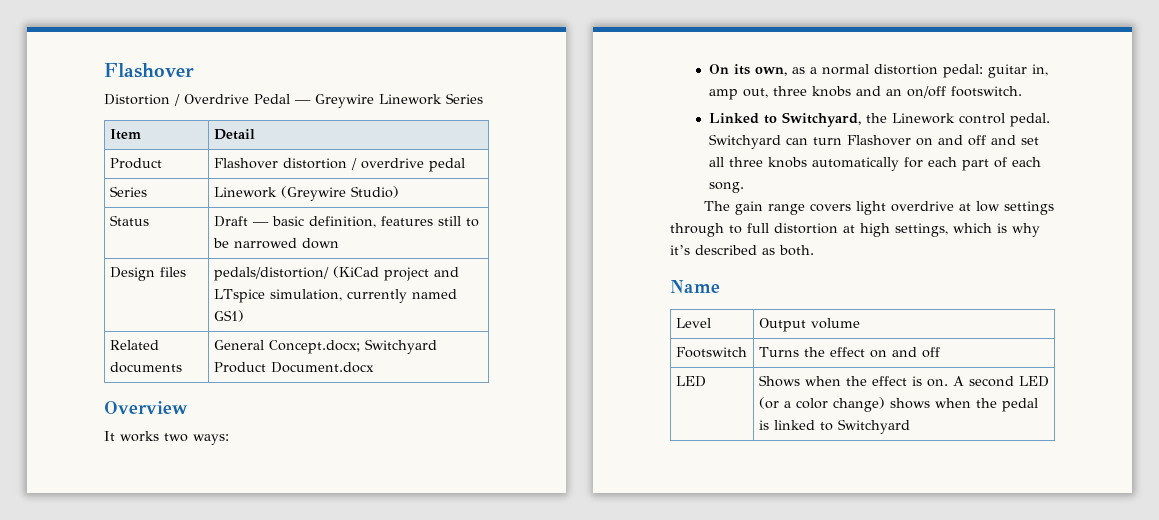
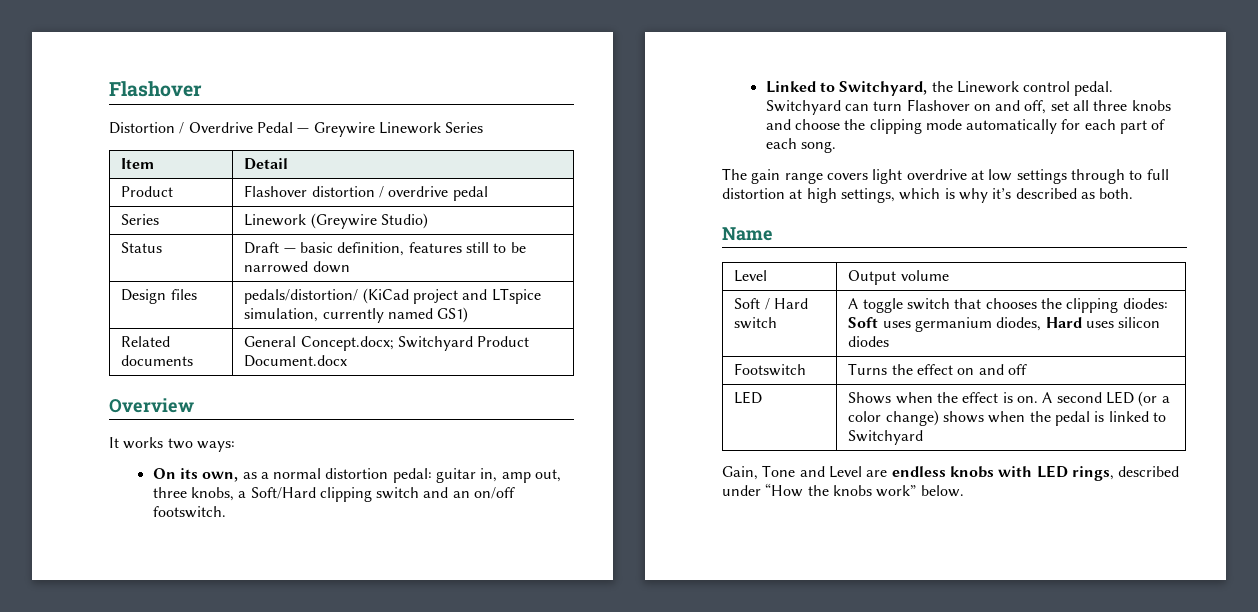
- On its own, as a normal distortion pedal: guitar in, amp out, three knobs and an on/off footswitch.
+ On its own, as a normal distortion pedal: guitar in, amp out, three knobs, a Soft/Hard clipping switch and an on/off footswitch.
- Switchyard can turn Flashover on and off and set all three knobs automatically for each part of each song.
+ Switchyard can turn Flashover on and off, set all three knobs and choose the clipping mode automatically for each part of each song.
+ Soft / Hard switch | A toggle switch that chooses the clipping diodes: Soft uses germanium diodes, Hard uses silicon diodes
+ Gain, Tone and Level are endless knobs with LED rings, described under “How the knobs work” below.

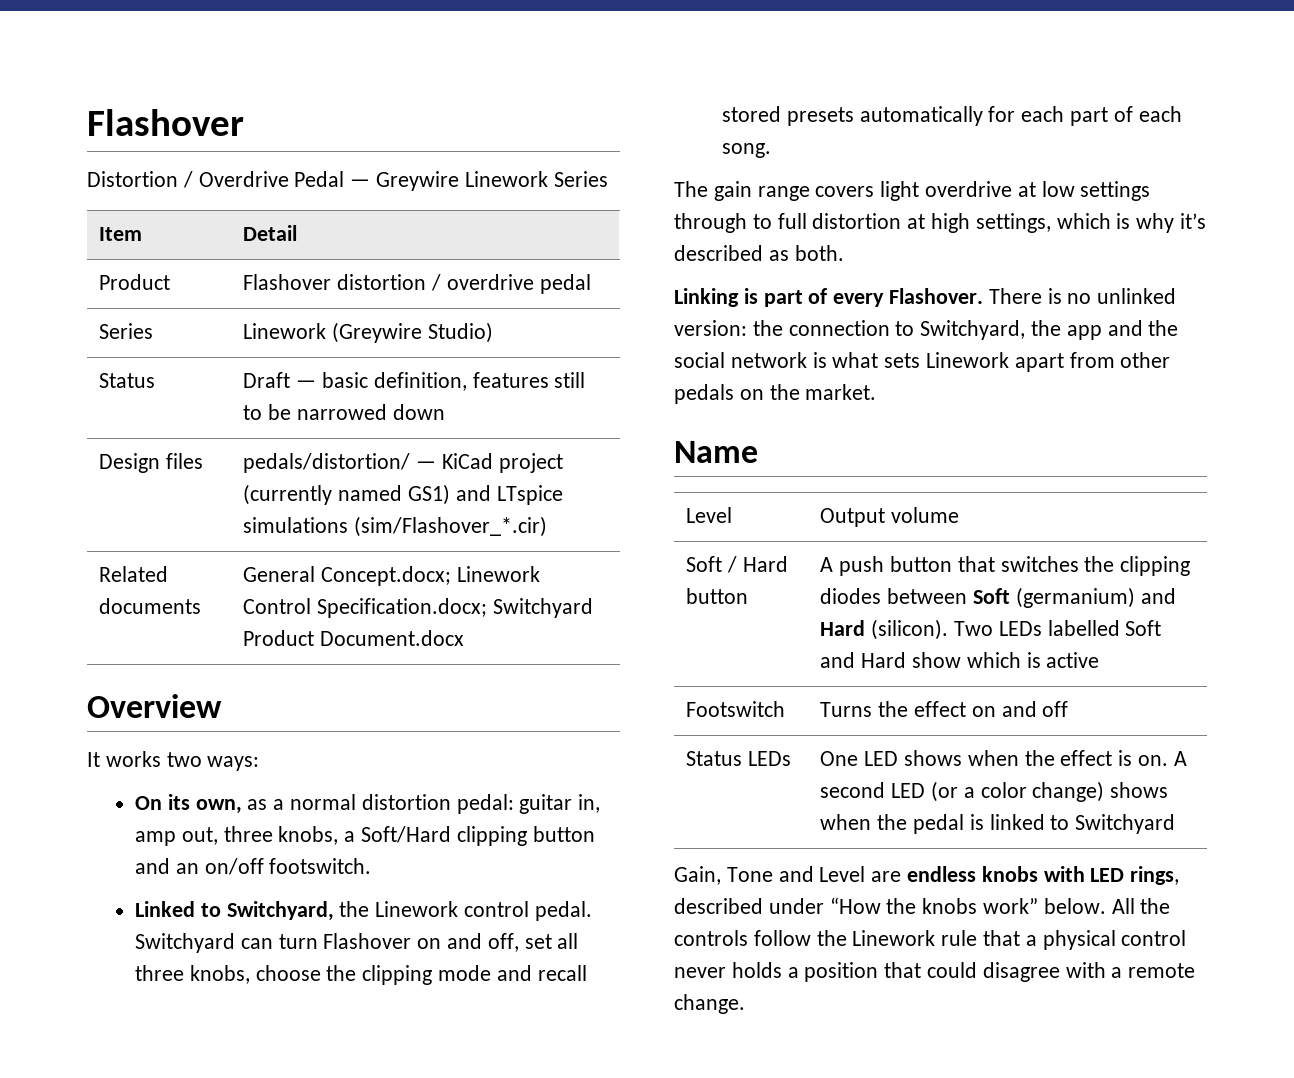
- Design files | pedals/distortion/ (KiCad project and LTspice simulation, currently named GS1)
+ Design files | pedals/distortion/ — KiCad project (currently named GS1) and LTspice simulations (sim/Flashover_*.cir)
- Related documents | General Concept.docx; Switchyard Product Document.docx
+ Related documents | General Concept.docx; Linework Control Specification.docx; Switchyard Product Document.docx
- On its own, as a normal distortion pedal: guitar in, amp out, three knobs, a Soft/Hard clipping switch and an on/off footswitch.
+ On its own, as a normal distortion pedal: guitar in, amp out, three knobs, a Soft/Hard clipping button and an on/off footswitch.
- Switchyard can turn Flashover on and off, set all three knobs and choose the clipping mode automatically for each part of each song.
+ Switchyard can turn Flashover on and off, set all three knobs, choose the clipping mode and recall stored presets automatically for each part of each song.
+ Linking is part of every Flashover. There is no unlinked version: the connection to Switchyard, the app and the social network is what sets Linework apart from other pedals on the market.
- Soft / Hard switch | A toggle switch that chooses the clipping diodes: Soft uses germanium diodes, Hard uses silicon diodes
+ Soft / Hard button | A push button that switches the clipping diodes between Soft (germanium) and Hard (silicon). Two LEDs labelled Soft and Hard show which is active
- LED | Shows when the effect is on. A second LED (or a color change) shows when the pedal is linked to Switchyard
+ Status LEDs | One LED shows when the effect is on. A second LED (or a color change) shows when the pedal is linked to Switchyard
+ All the controls follow the Linework rule that a physical control never holds a position that could disagree with a remote change.

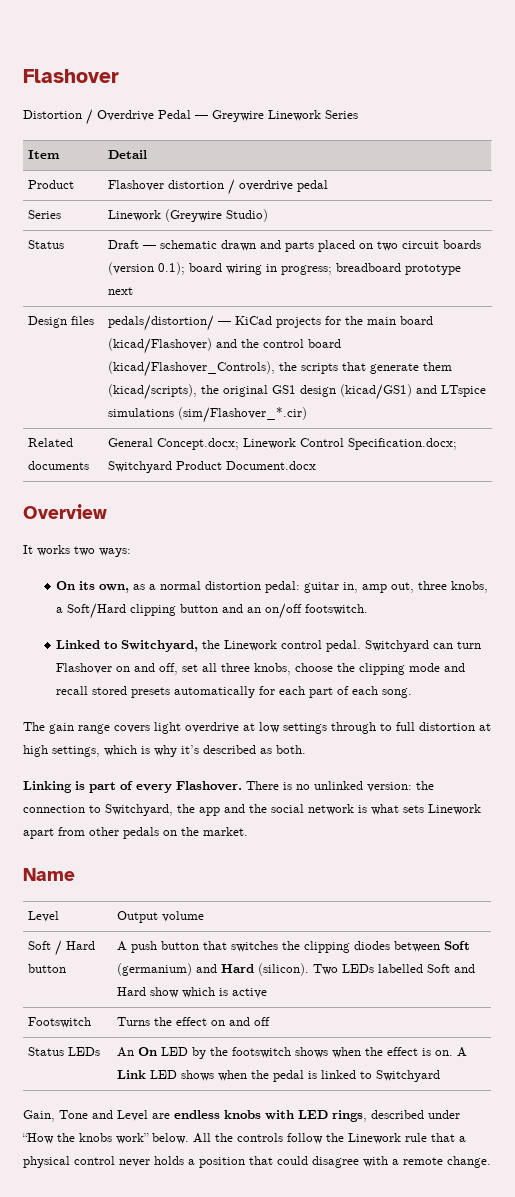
- Status | Draft — basic definition, features still to be narrowed down
+ Status | Draft — schematic drawn and parts placed on two circuit boards (version 0.1); board wiring in progress; breadboard prototype next
- Design files | pedals/distortion/ — KiCad project (currently named GS1) and LTspice simulations (sim/Flashover_*.cir)
+ Design files | pedals/distortion/ — KiCad projects for the main board (kicad/Flashover) and the control board (kicad/Flashover_Controls), the scripts that generate them (kicad/scripts), the original GS1 design (kicad/GS1) and LTspice simulations (sim/Flashover_*.cir)
- Status LEDs | One LED shows when the effect is on. A second LED (or a color change) shows when the pedal is linked to Switchyard
+ Status LEDs | An On LED by the footswitch shows when the effect is on. A Link LED shows when the pedal is linked to Switchyard

